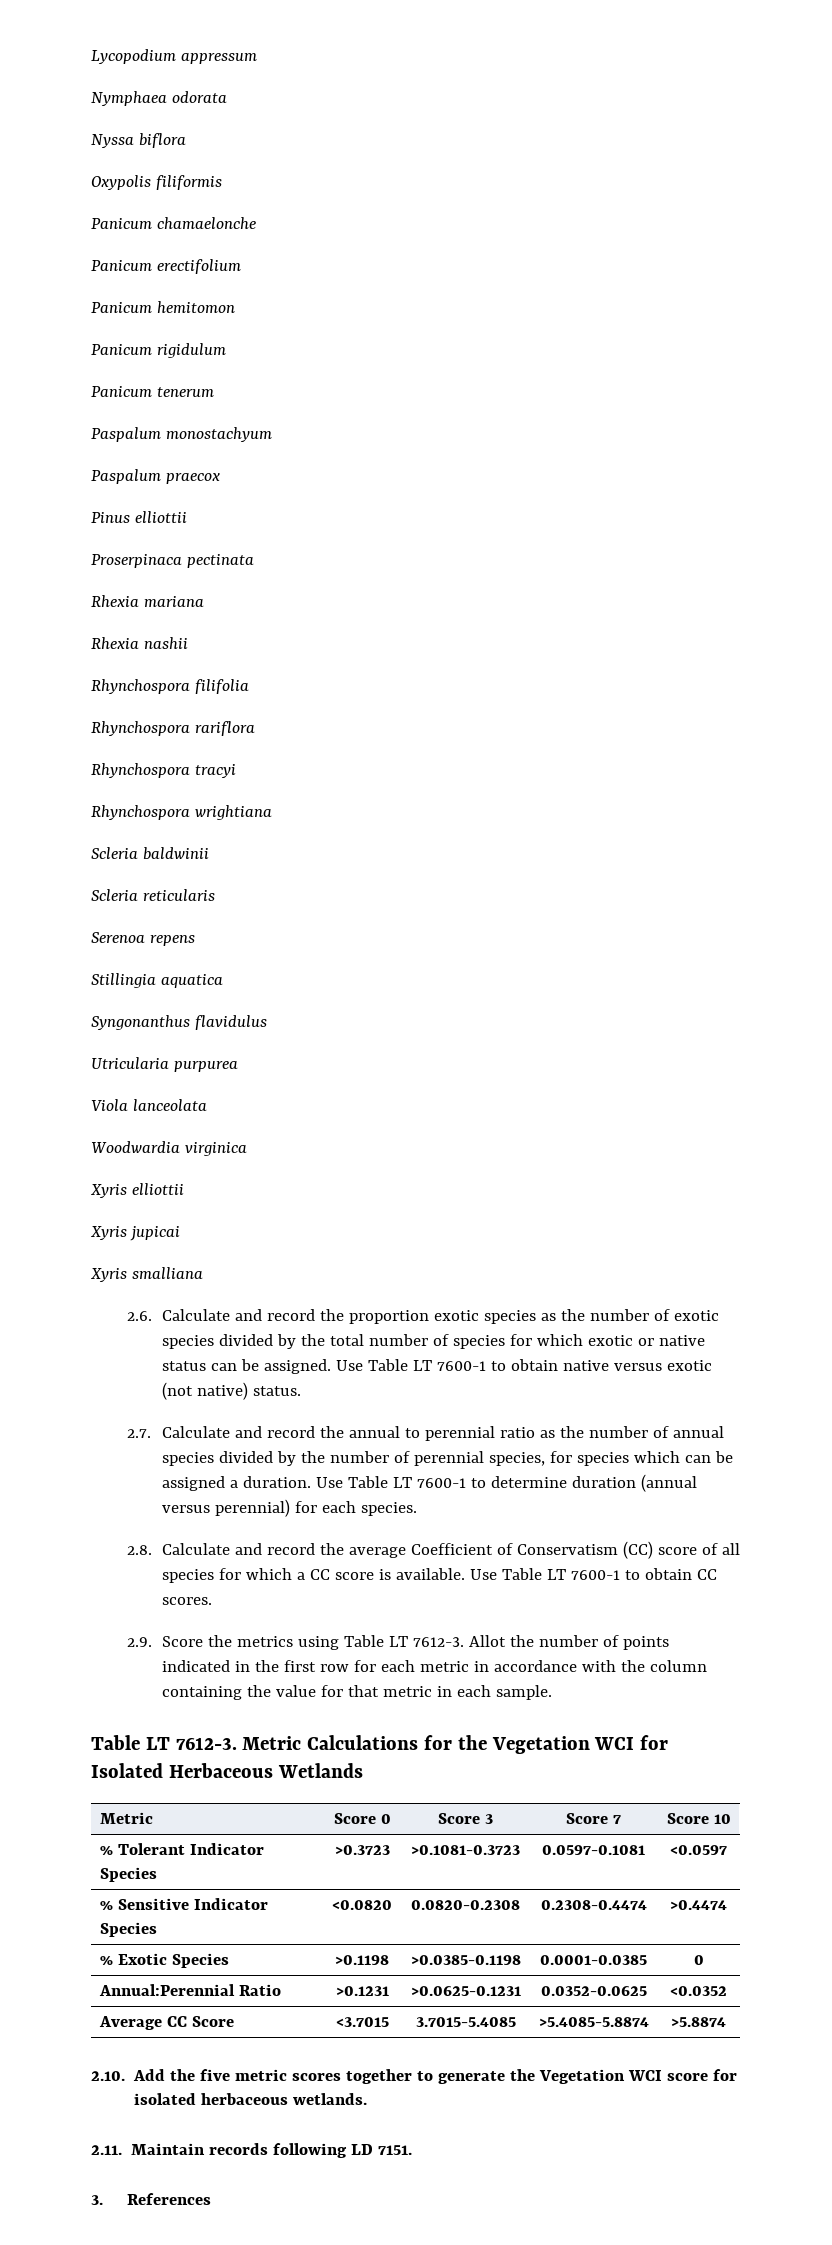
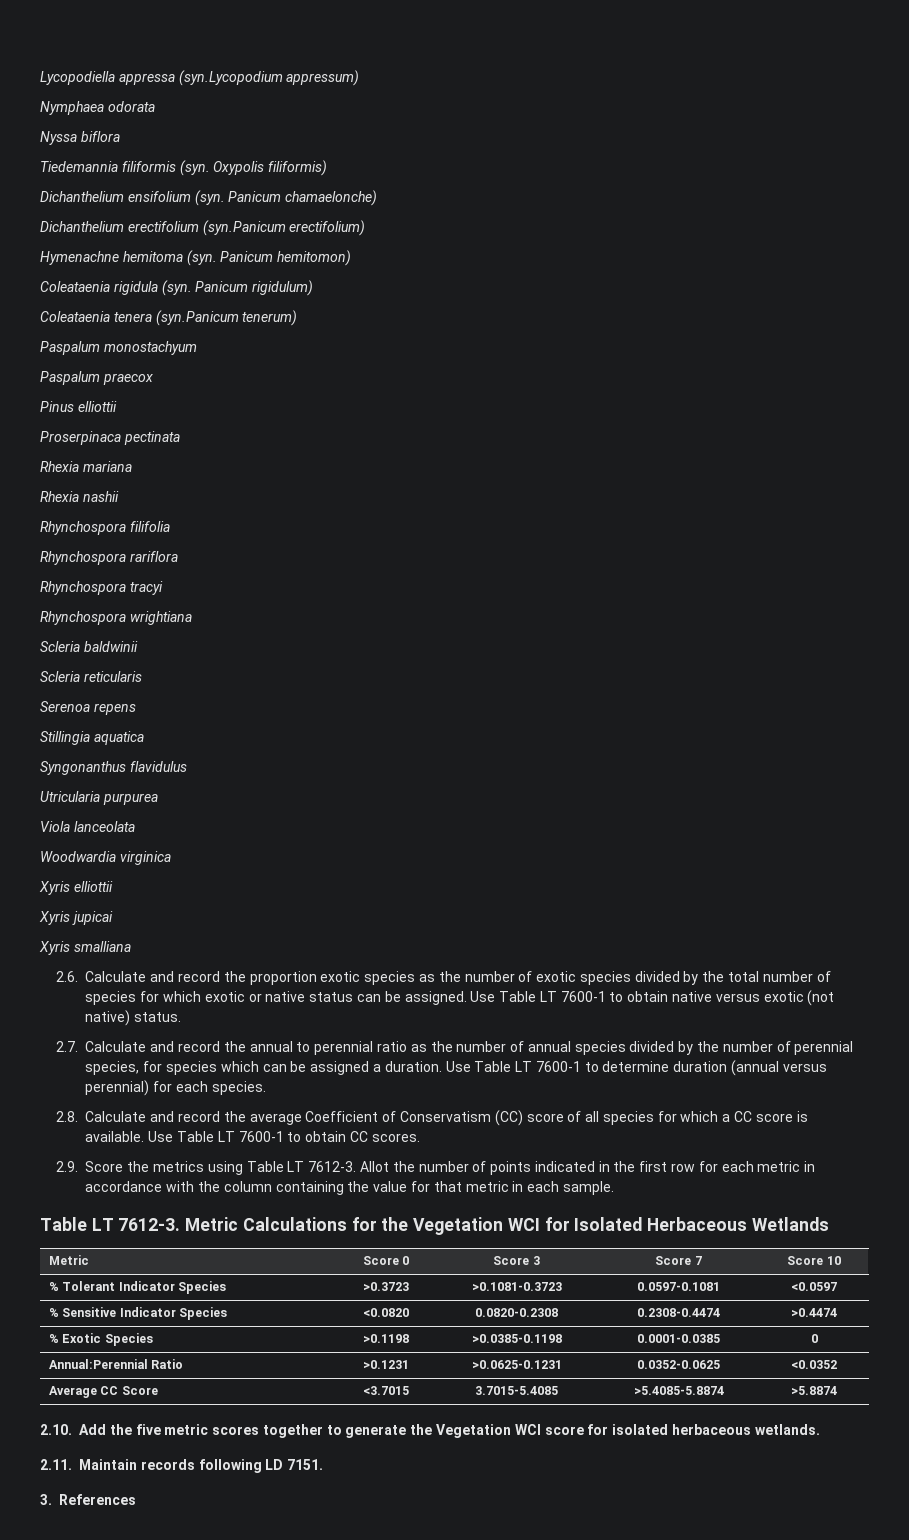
- Lycopodium appressum
+ Lycopodiella appressa (syn.Lycopodium appressum)
- Oxypolis filiformis
- Panicum chamaelonche
- Panicum erectifolium
- Panicum hemitomon
- Panicum rigidulum
- Panicum tenerum
+ Tiedemannia filiformis (syn. Oxypolis filiformis)
+ Dichanthelium ensifolium (syn. Panicum chamaelonche)
+ Dichanthelium erectifolium (syn.Panicum erectifolium)
+ Hymenachne hemitoma (syn. Panicum hemitomon)
+ Coleataenia rigidula (syn. Panicum rigidulum)
+ Coleataenia tenera (syn.Panicum tenerum)

